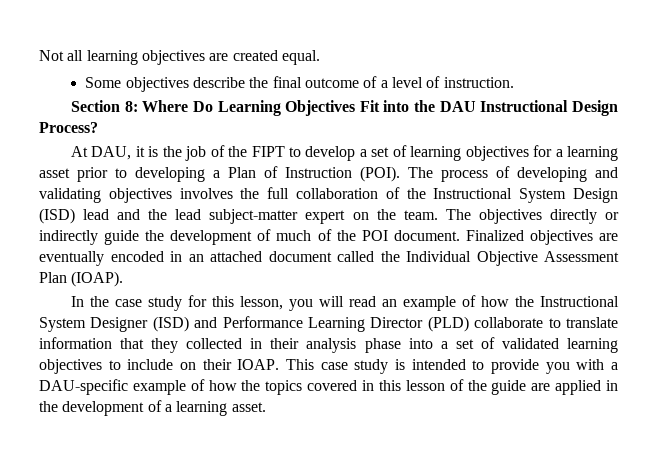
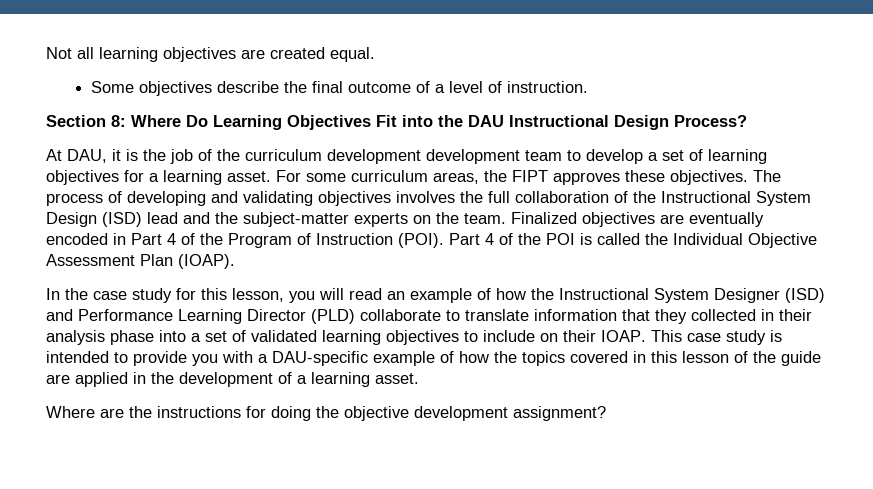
- At DAU, it is the job of the FIPT to develop a set of learning objectives for a learning asset prior to developing a Plan of Instruction (POI).
+ At DAU, it is the job of the curriculum development development team to develop a set of learning objectives for a learning asset. For some curriculum areas, the FIPT approves these objectives.
- The process of developing and validating objectives involves the full collaboration of the Instructional System Design (ISD) lead and the lead subject-matter expert on the team. The objectives directly or indirectly guide the development of much of the POI document.
+ The process of developing and validating objectives involves the full collaboration of the Instructional System Design (ISD) lead and the subject-matter experts on the team.
- Finalized objectives are eventually encoded in an attached document called the Individual Objective Assessment Plan (IOAP).
+ Finalized objectives are eventually encoded in Part 4 of the Program of Instruction (POI). Part 4 of the POI is called the Individual Objective Assessment Plan (IOAP).
+ Where are the instructions for doing the objective development assignment?

